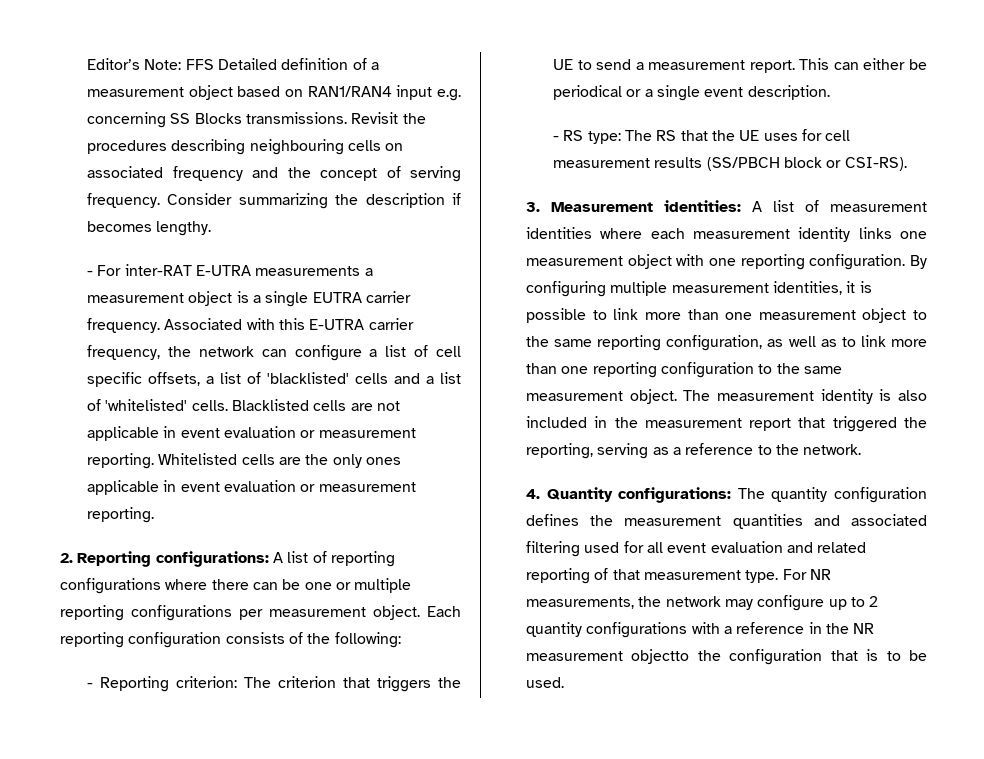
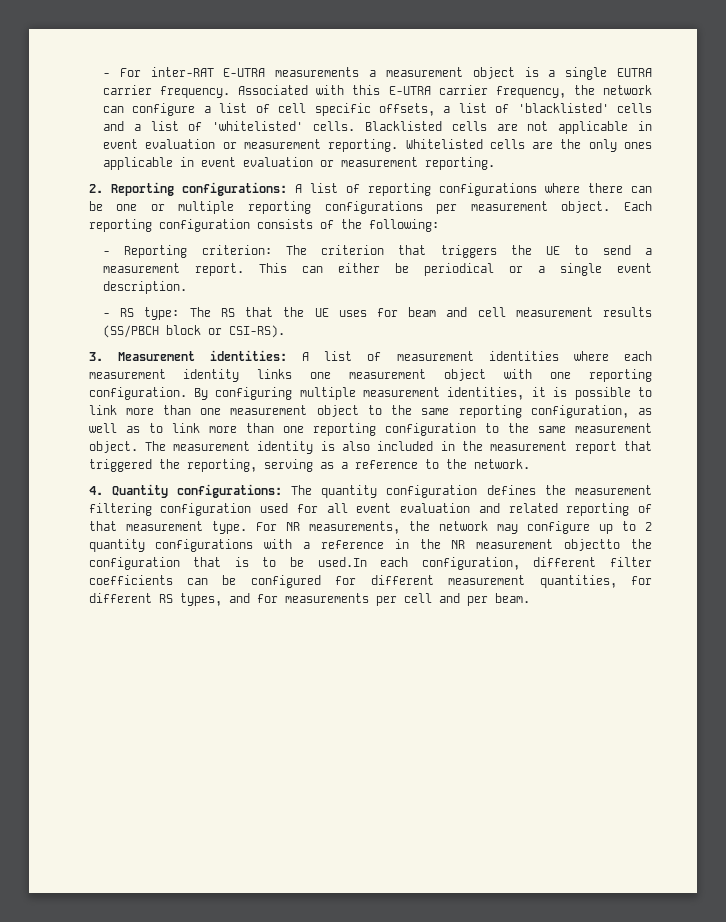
- Editor’s Note: FFS Detailed definition of a measurement object based on RAN1/RAN4 input e.g. concerning SS Blocks transmissions. Revisit the procedures describing neighbouring cells on associated frequency and the concept of serving frequency. Consider summarizing the description if becomes lengthy.
- - RS type: The RS that the UE uses for cell measurement results (SS/PBCH block or CSI-RS).
+ - RS type: The RS that the UE uses for beam and cell measurement results (SS/PBCH block or CSI-RS).
- 4. Quantity configurations: The quantity configuration defines the measurement quantities and associated filtering used for all event evaluation and related reporting of that measurement type.
+ 4. Quantity configurations: The quantity configuration defines the measurement filtering configuration used for all event evaluation and related reporting of that measurement type.
- For NR measurements, the network may configure up to 2 quantity configurations with a reference in the NR measurement objectto the configuration that is to be used.
+ For NR measurements, the network may configure up to 2 quantity configurations with a reference in the NR measurement objectto the configuration that is to be used.In each configuration, different filter coefficients can be configured for different measurement quantities, for different RS types, and for measurements per cell and per beam.

